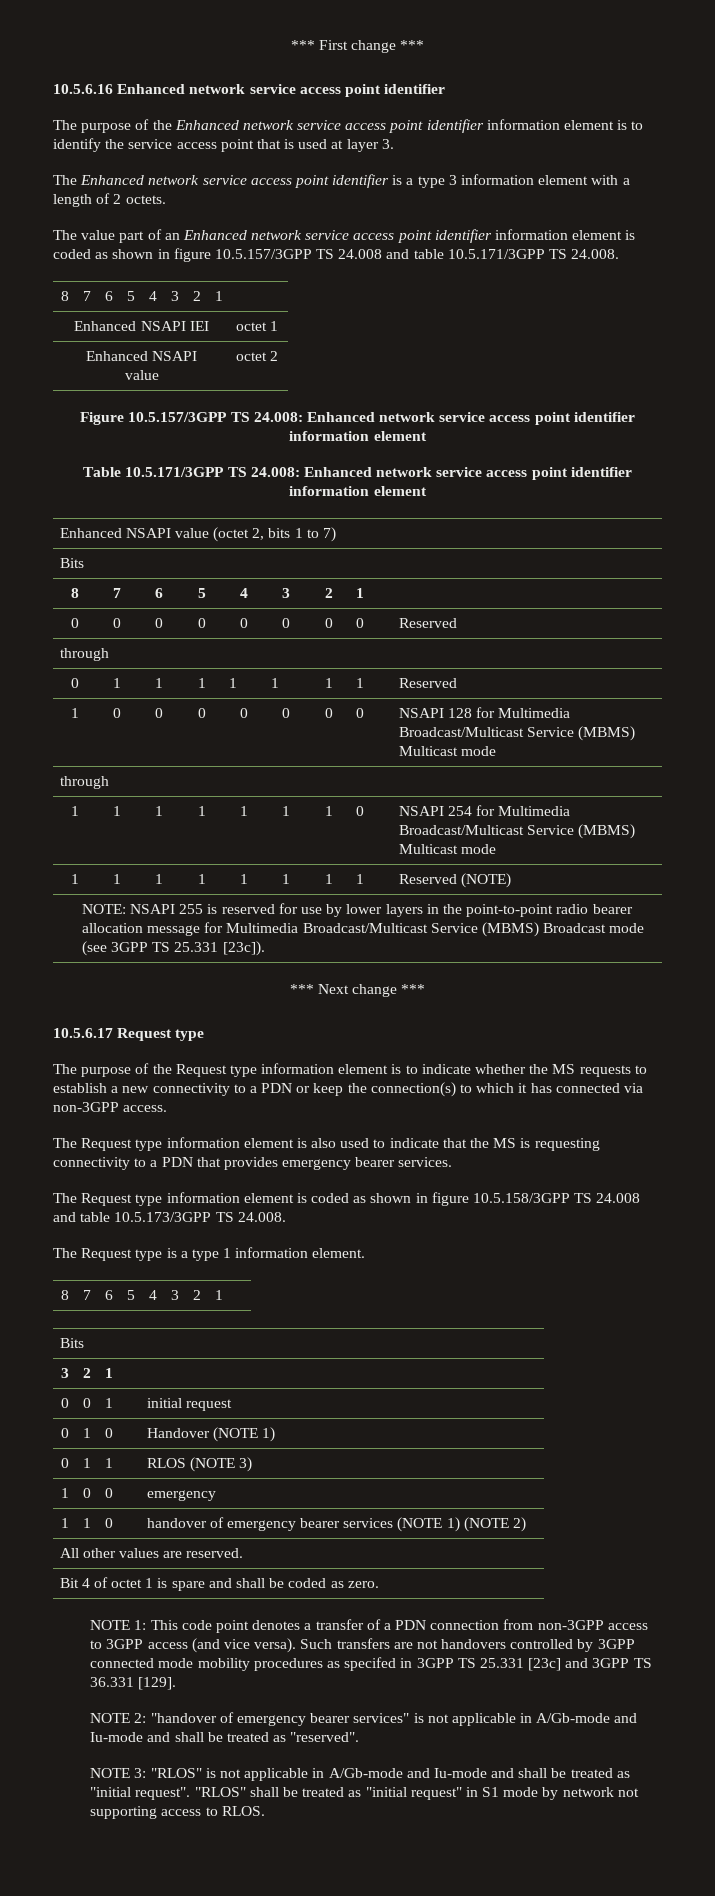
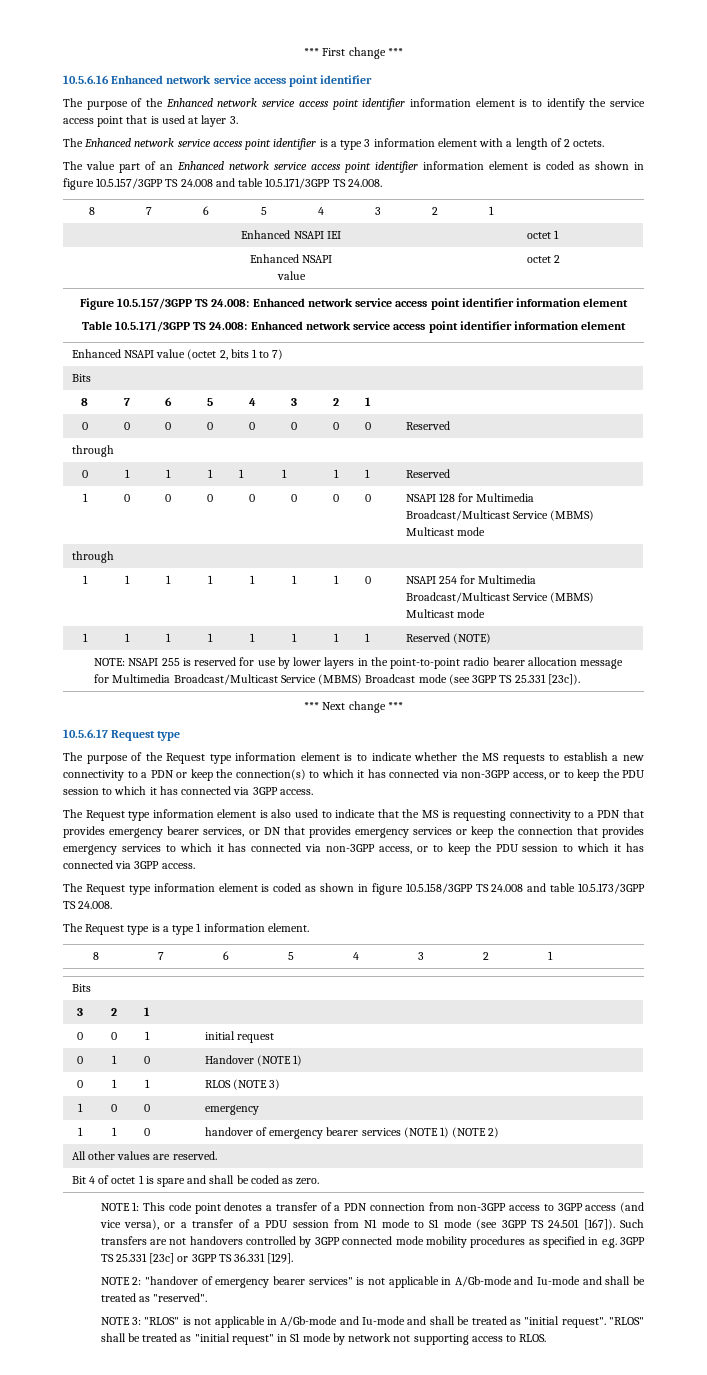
- The purpose of the Request type information element is to indicate whether the MS requests to establish a new connectivity to a PDN or keep the connection(s) to which it has connected via non-3GPP access.
+ The purpose of the Request type information element is to indicate whether the MS requests to establish a new connectivity to a PDN or keep the connection(s) to which it has connected via non-3GPP access, or to keep the PDU session to which it has connected via 3GPP access.
- The Request type information element is also used to indicate that the MS is requesting connectivity to a PDN that provides emergency bearer services.
+ The Request type information element is also used to indicate that the MS is requesting connectivity to a PDN that provides emergency bearer services, or DN that provides emergency services or keep the connection that provides emergency services to which it has connected via non-3GPP access, or to keep the PDU session to which it has connected via 3GPP access.
- NOTE 1: This code point denotes a transfer of a PDN connection from non-3GPP access to 3GPP access (and vice versa).
+ NOTE 1: This code point denotes a transfer of a PDN connection from non-3GPP access to 3GPP access (and vice versa), or a transfer of a PDU session from N1 mode to S1 mode (see 3GPP TS 24.501 [167]).
- Such transfers are not handovers controlled by 3GPP connected mode mobility procedures as specifed in 3GPP TS 25.331 [23c] and 3GPP TS 36.331 [129].
+ Such transfers are not handovers controlled by 3GPP connected mode mobility procedures as specified in e.g. 3GPP TS 25.331 [23c] or 3GPP TS 36.331 [129].

